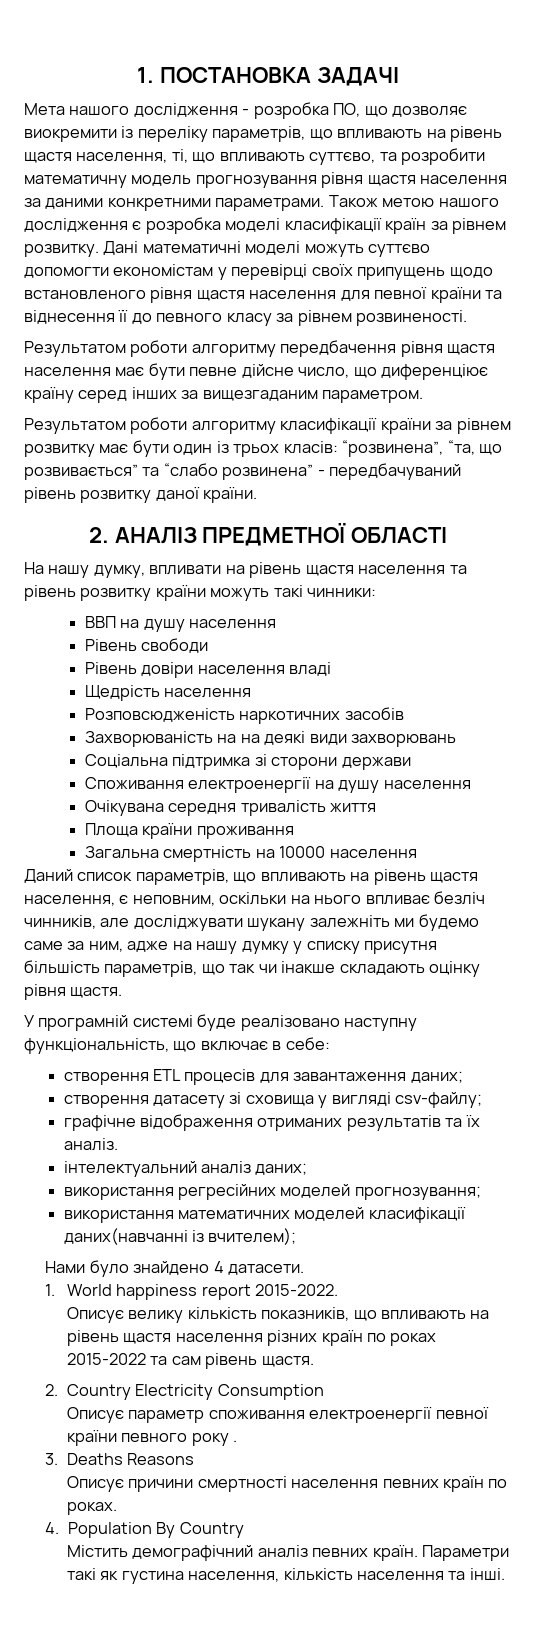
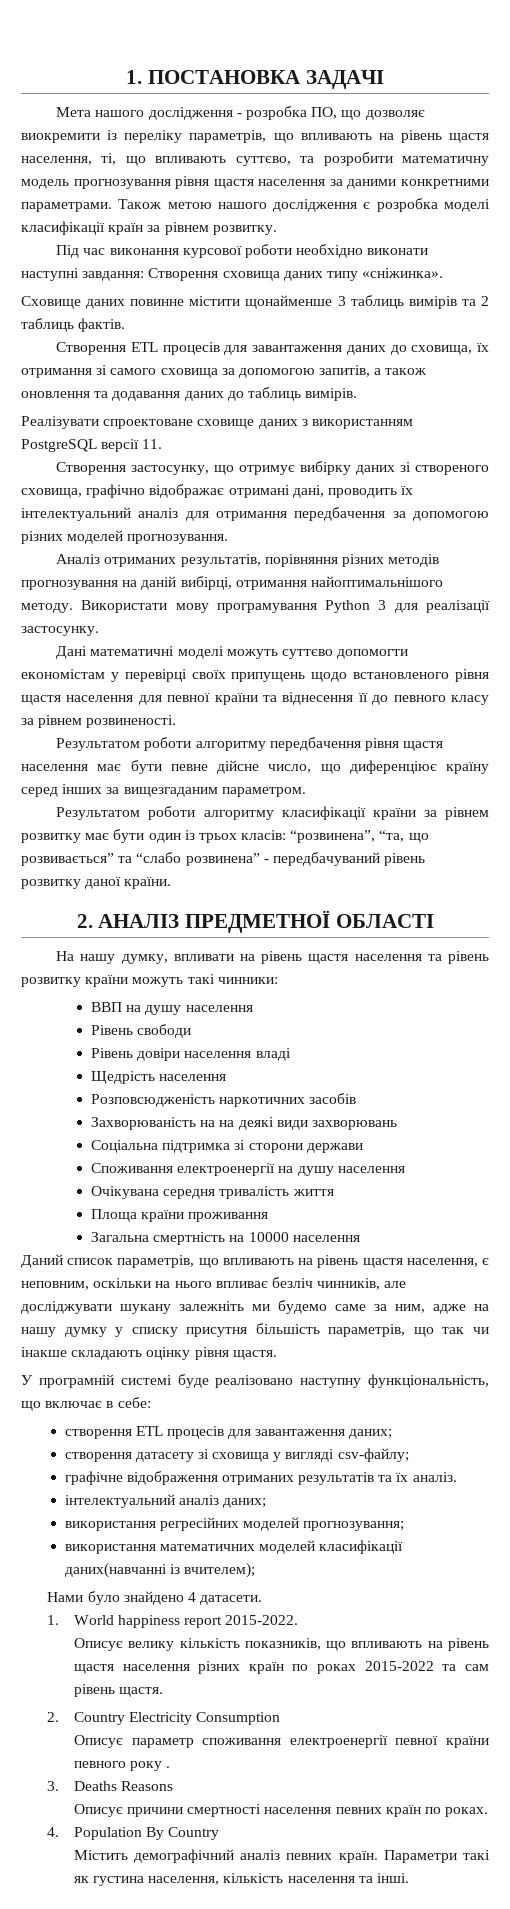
- Також метою нашого дослідження є розробка моделі класифікації країн за рівнем розвитку. Дані математичні моделі можуть суттєво допомогти економістам у перевірці своїх припущень щодо встановленого рівня щастя населення для певної країни та віднесення її до певного класу за рівнем розвиненості.
+ Також метою нашого дослідження є розробка моделі класифікації країн за рівнем розвитку.
+ Під час виконання курсової роботи необхідно виконати наступні завдання: Створення сховища даних типу «сніжинка».
+ Сховище даних повинне містити щонайменше 3 таблиць вимірів та 2 таблиць фактів.
+ Створення ETL процесів для завантаження даних до сховища, їх отримання зі самого сховища за допомогою запитів, а також оновлення та додавання даних до таблиць вимірів.
+ Реалізувати спроектоване сховище даних з використанням PostgreSQL версії 11.
+ Створення застосунку, що отримує вибірку даних зі створеного сховища, графічно відображає отримані дані, проводить їх інтелектуальний аналіз для отримання передбачення за допомогою різних моделей прогнозування.
+ Аналіз отриманих результатів, порівняння різних методів прогнозування на даній вибірці, отримання найоптимальнішого методу. Використати мову програмування Python 3 для реалізації застосунку.
+ Дані математичні моделі можуть суттєво допомогти економістам у перевірці своїх припущень щодо встановленого рівня щастя населення для певної країни та віднесення її до певного класу за рівнем розвиненості.

